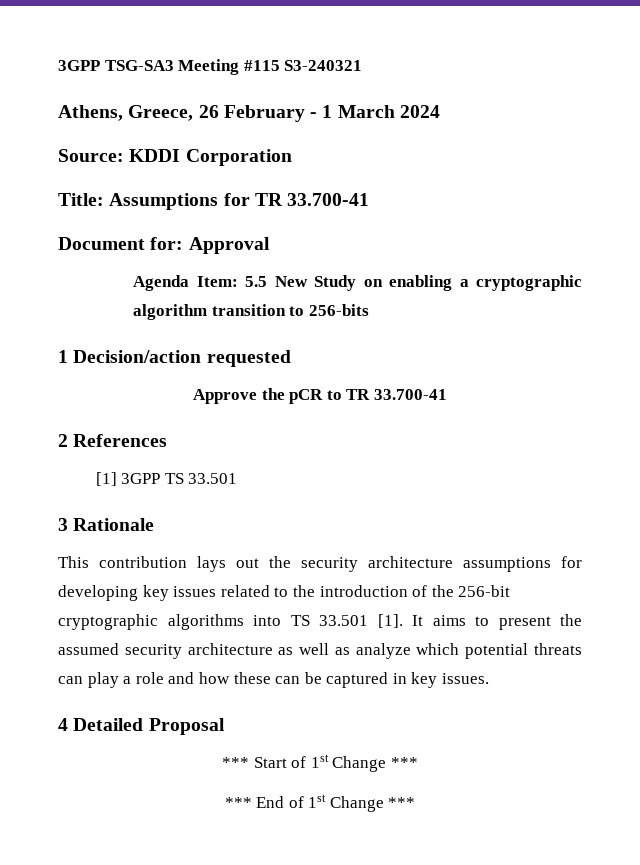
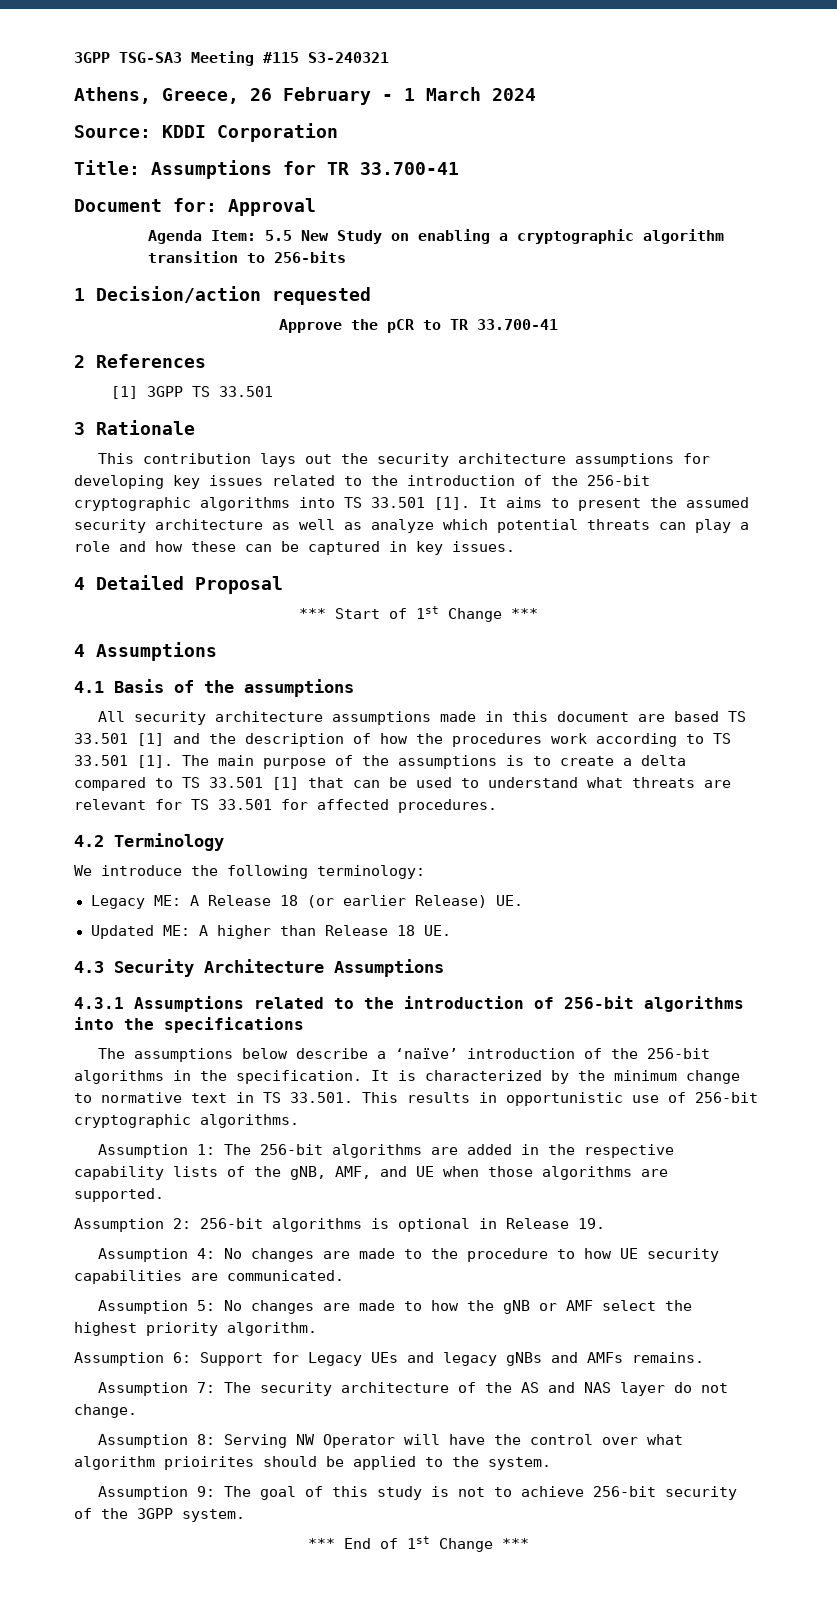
+ 4 Assumptions
+ 4.1 Basis of the assumptions
+ All security architecture assumptions made in this document are based TS 33.501 [1] and the description of how the procedures work according to TS 33.501 [1]. The main purpose of the assumptions is to create a delta compared to TS 33.501 [1] that can be used to understand what threats are relevant for TS 33.501 for affected procedures.
+ 4.2 Terminology
+ We introduce the following terminology:
+ Legacy ME: A Release 18 (or earlier Release) UE.
+ Updated ME: A higher than Release 18 UE.
+ 4.3 Security Architecture Assumptions
+ 4.3.1 Assumptions related to the introduction of 256-bit algorithms into the specifications
+ The assumptions below describe a ‘naïve’ introduction of the 256-bit algorithms in the specification. It is characterized by the minimum change to normative text in TS 33.501. This results in opportunistic use of 256-bit cryptographic algorithms.
+ Assumption 1: The 256-bit algorithms are added in the respective capability lists of the gNB, AMF, and UE when those algorithms are supported.
+ Assumption 2: 256-bit algorithms is optional in Release 19.
+ Assumption 4: No changes are made to the procedure to how UE security capabilities are communicated.
+ Assumption 5: No changes are made to how the gNB or AMF select the highest priority algorithm.
+ Assumption 6: Support for Legacy UEs and legacy gNBs and AMFs remains.
+ Assumption 7: The security architecture of the AS and NAS layer do not change.
+ Assumption 8: Serving NW Operator will have the control over what algorithm prioirites should be applied to the system.
+ Assumption 9: The goal of this study is not to achieve 256-bit security of the 3GPP system.

